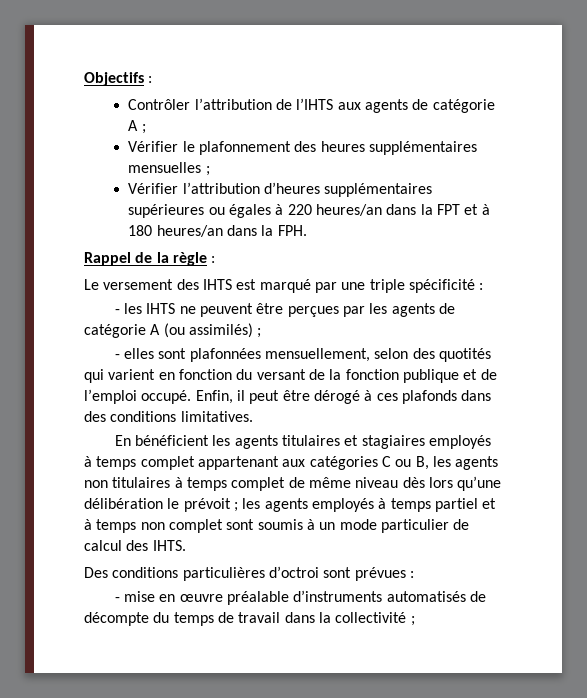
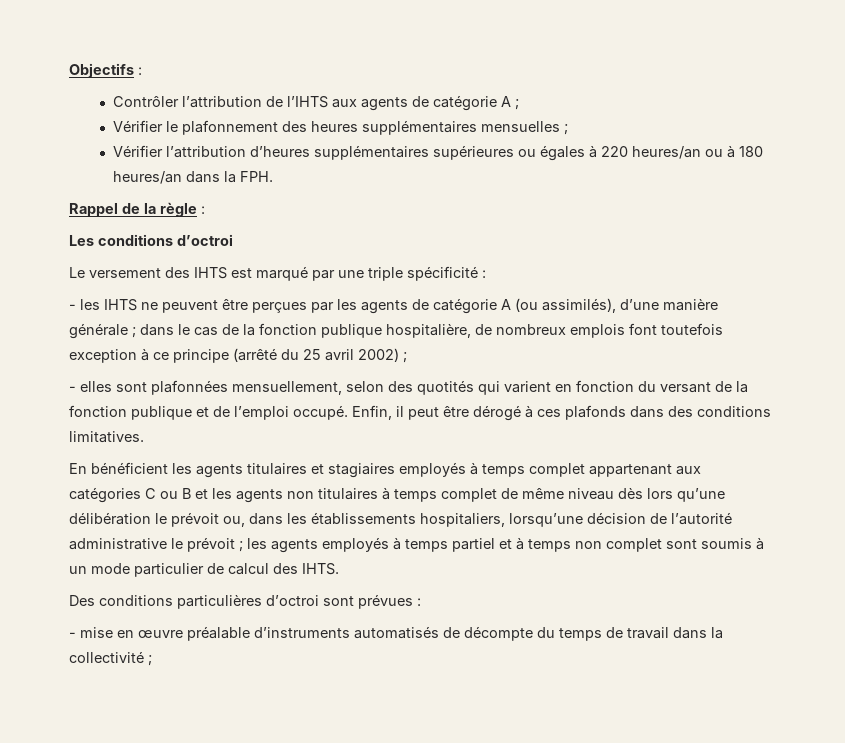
- Vérifier l’attribution d’heures supplémentaires supérieures ou égales à 220 heures/an dans la FPT et à 180 heures/an dans la FPH.
+ Vérifier l’attribution d’heures supplémentaires supérieures ou égales à 220 heures/an ou à 180 heures/an dans la FPH.
+ Les conditions d’octroi
- - les IHTS ne peuvent être perçues par les agents de catégorie A (ou assimilés) ;
+ - les IHTS ne peuvent être perçues par les agents de catégorie A (ou assimilés), d’une manière générale ; dans le cas de la fonction publique hospitalière, de nombreux emplois font toutefois exception à ce principe (arrêté du 25 avril 2002) ;
- En bénéficient les agents titulaires et stagiaires employés à temps complet appartenant aux catégories C ou B, les agents non titulaires à temps complet de même niveau dès lors qu’une délibération le prévoit ; les agents employés à temps partiel et à temps non complet sont soumis à un mode particulier de calcul des IHTS.
+ En bénéficient les agents titulaires et stagiaires employés à temps complet appartenant aux catégories C ou B et les agents non titulaires à temps complet de même niveau dès lors qu’une délibération le prévoit ou, dans les établissements hospitaliers, lorsqu’une décision de l’autorité administrative le prévoit ; les agents employés à temps partiel et à temps non complet sont soumis à un mode particulier de calcul des IHTS.

